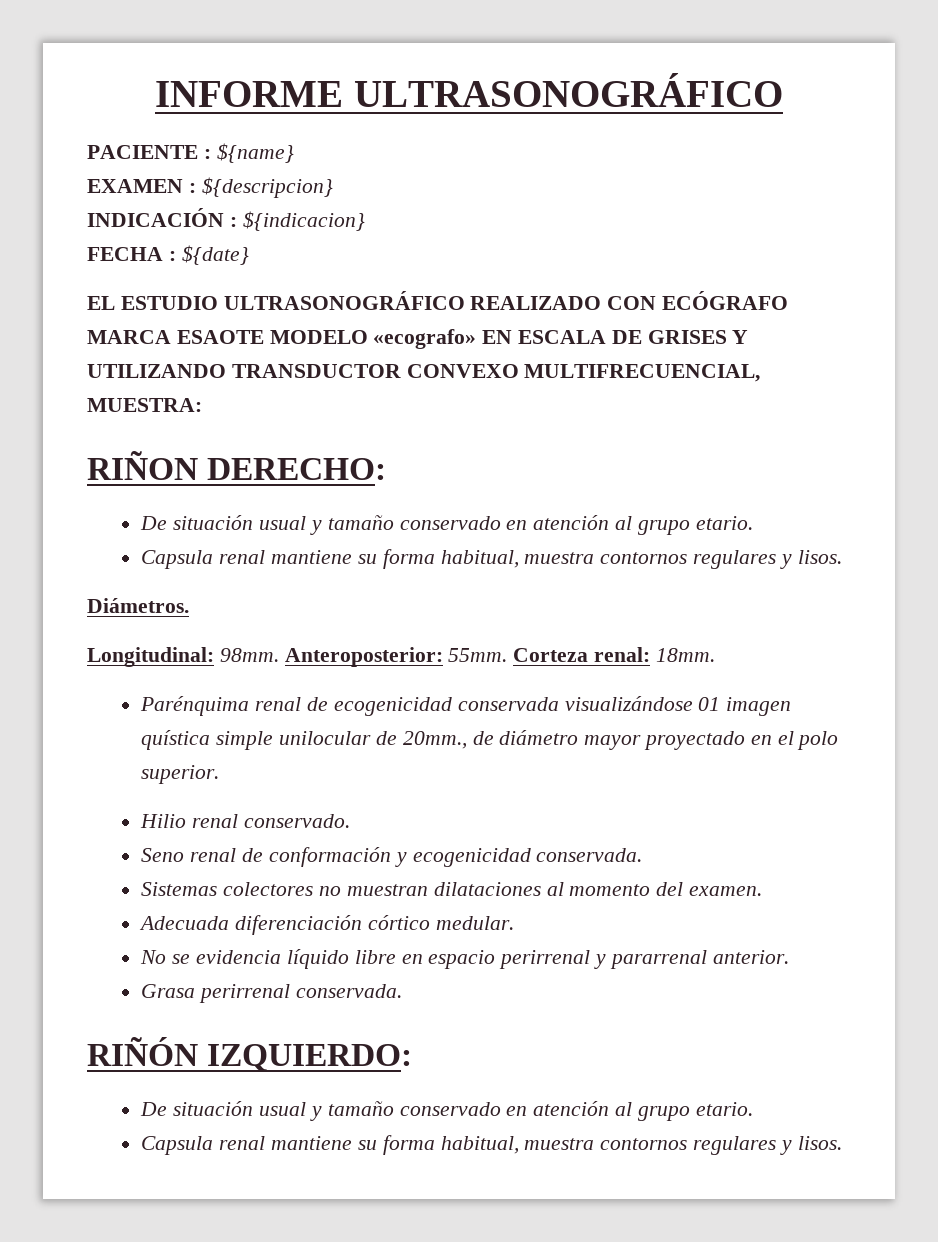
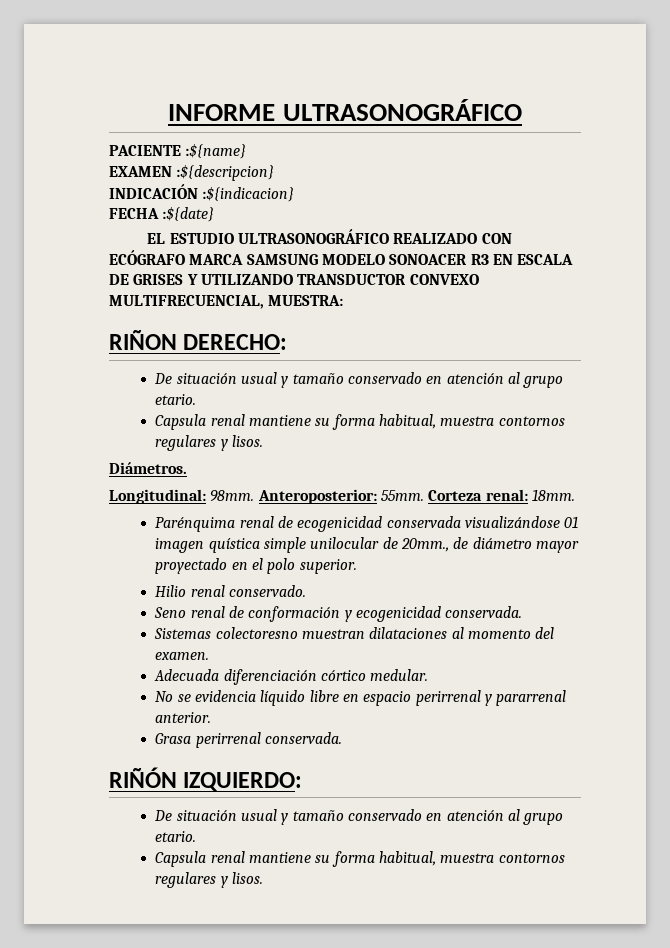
- PACIENTE : ${name}
+ PACIENTE :${name}
- EXAMEN : ${descripcion}
+ EXAMEN :${descripcion}
- INDICACIÓN : ${indicacion}
+ INDICACIÓN :${indicacion}
- FECHA : ${date}
+ FECHA :${date}
- EL ESTUDIO ULTRASONOGRÁFICO REALIZADO CON ECÓGRAFO MARCA ESAOTE MODELO «ecografo» EN ESCALA DE GRISES Y UTILIZANDO TRANSDUCTOR CONVEXO MULTIFRECUENCIAL, MUESTRA:
+ EL ESTUDIO ULTRASONOGRÁFICO REALIZADO CON ECÓGRAFO MARCA SAMSUNG MODELO SONOACER R3 EN ESCALA DE GRISES Y UTILIZANDO TRANSDUCTOR CONVEXO MULTIFRECUENCIAL, MUESTRA:
- Sistemas colectores no muestran dilataciones al momento del examen.
+ Sistemas colectoresno muestran dilataciones al momento del examen.

